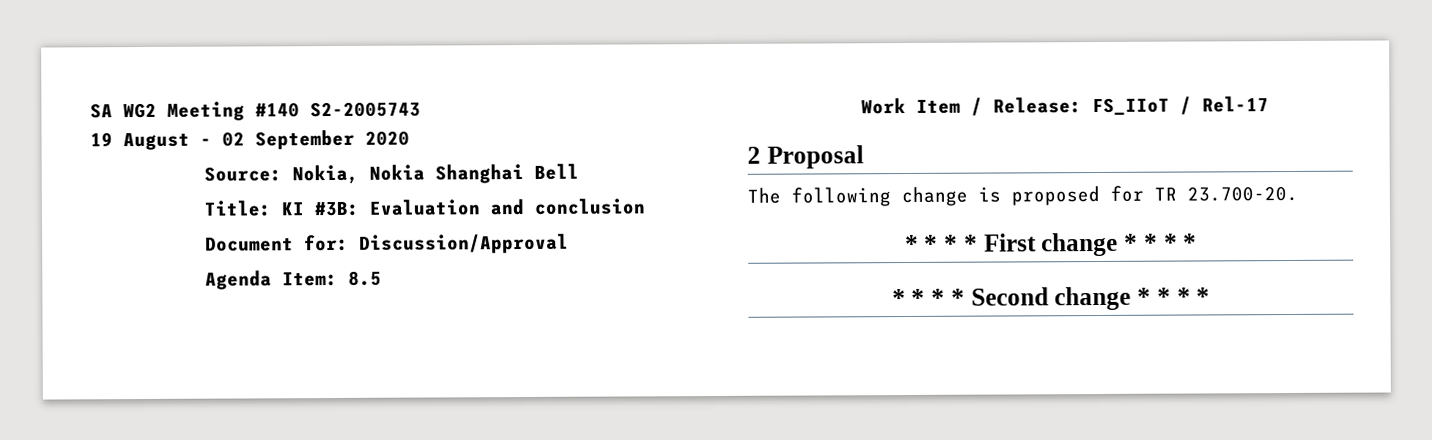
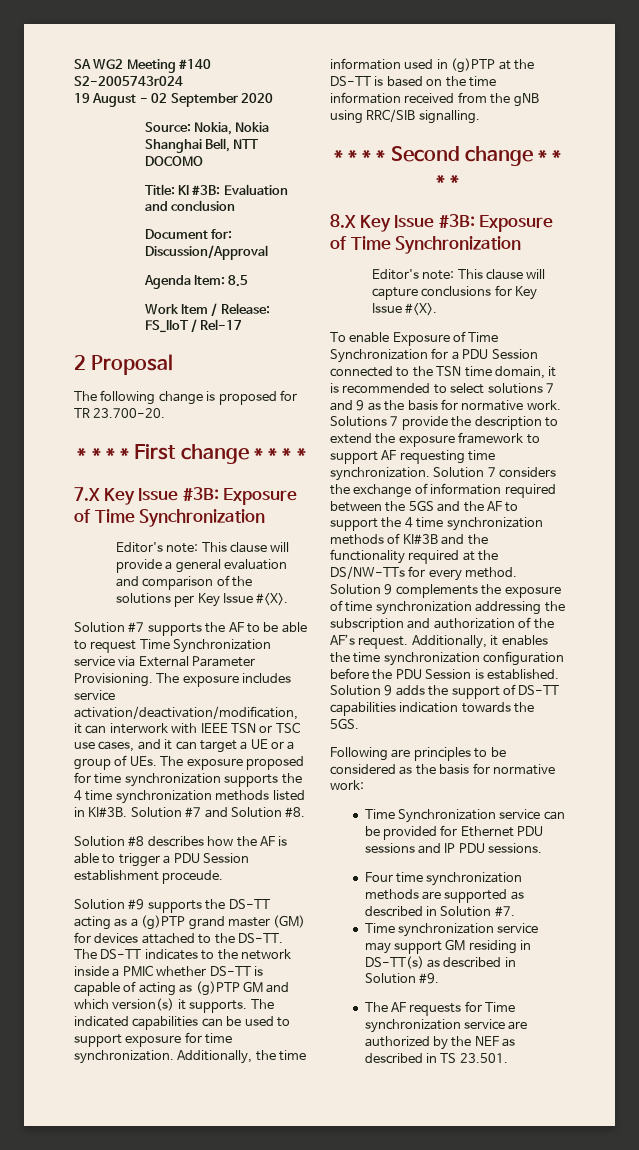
- SA WG2 Meeting #140 S2-2005743
+ SA WG2 Meeting #140 S2-2005743r024
- Source: Nokia, Nokia Shanghai Bell
+ Source: Nokia, Nokia Shanghai Bell, NTT DOCOMO
+ 7.X Key Issue #3B: Exposure of Time Synchronization
+ Editor's note: This clause will provide a general evaluation and comparison of the solutions per Key Issue #<X>.
+ Solution #7 supports the AF to be able to request Time Synchronization service via External Parameter Provisioning. The exposure includes service activation/deactivation/modification, it can interwork with IEEE TSN or TSC use cases, and it can target a UE or a group of UEs. The exposure proposed for time synchronization supports the 4 time synchronization methods listed in KI#3B. Solution #7 and Solution #8.
+ Solution #8 describes how the AF is able to trigger a PDU Session establishment proceude.
+ Solution #9 supports the DS-TT acting as a (g)PTP grand master (GM) for devices attached to the DS-TT. The DS-TT indicates to the network inside a PMIC whether DS-TT is capable of acting as (g)PTP GM and which version(s) it supports. The indicated capabilities can be used to support exposure for time synchronization. Additionally, the time information used in (g)PTP at the DS-TT is based on the time information received from the gNB using RRC/SIB signalling.
+ 8.X Key Issue #3B: Exposure of Time Synchronization
+ Editor's note: This clause will capture conclusions for Key Issue #<X>.
+ To enable Exposure of Time Synchronization for a PDU Session connected to the TSN time domain, it is recommended to select solutions 7 and 9 as the basis for normative work. Solutions 7 provide the description to extend the exposure framework to support AF requesting time synchronization. Solution 7 considers the exchange of information required between the 5GS and the AF to support the 4 time synchronization methods of KI#3B and the functionality required at the DS/NW-TTs for every method. Solution 9 complements the exposure of time synchronization addressing the subscription and authorization of the AF’s request. Additionally, it enables the time synchronization configuration before the PDU Session is established. Solution 9 adds the support of DS-TT capabilities indication towards the 5GS.
+ Following are principles to be considered as the basis for normative work:
+ Time Synchronization service can be provided for Ethernet PDU sessions and IP PDU sessions.
+ Four time synchronization methods are supported as described in Solution #7.
+ Time synchronization service may support GM residing in DS-TT(s) as described in Solution #9.
+ The AF requests for Time synchronization service are authorized by the NEF as described in TS 23.501.

